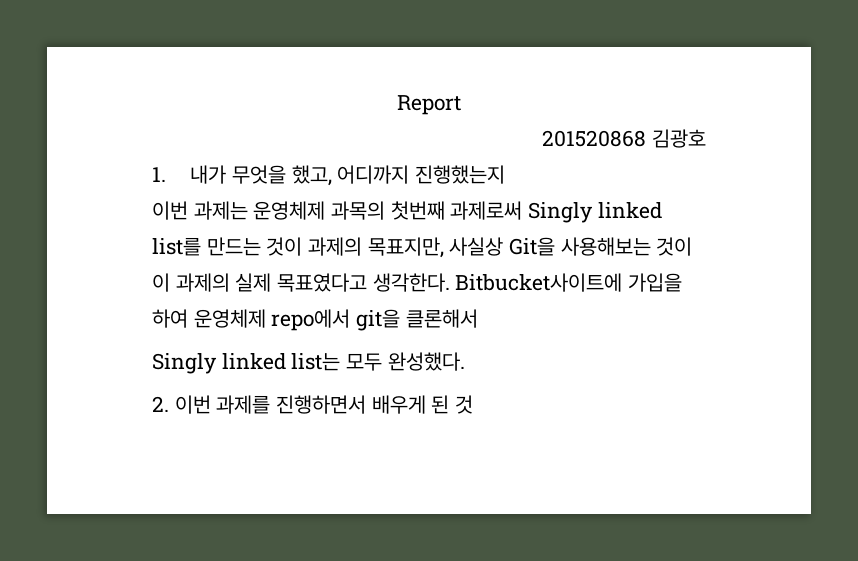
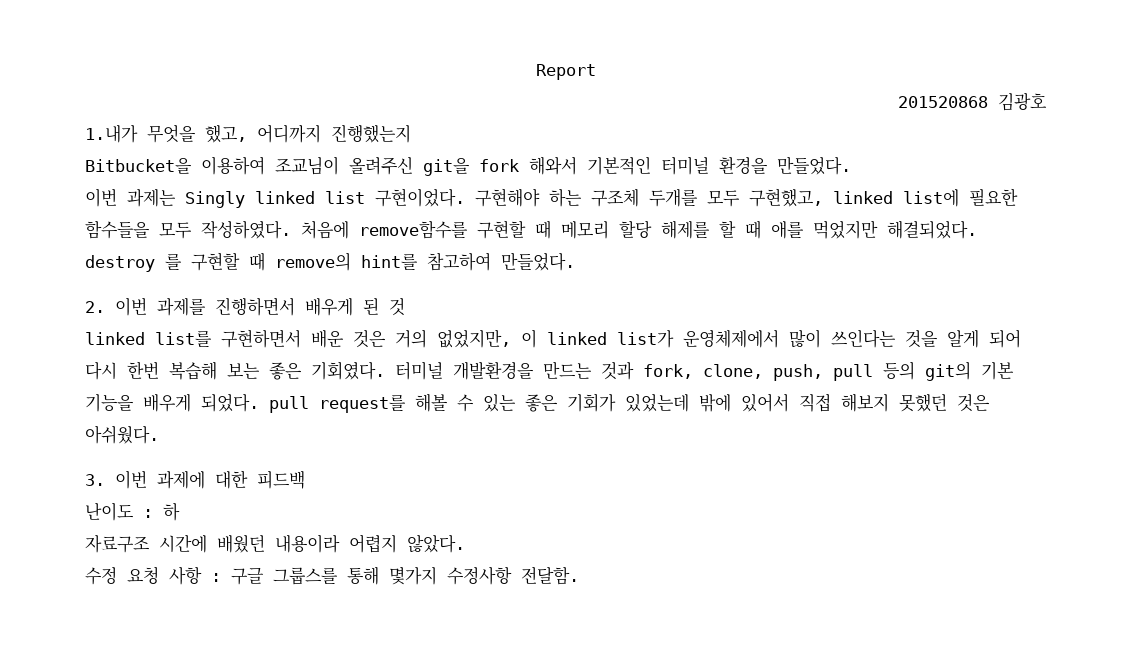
- 1. 내가 무엇을 했고, 어디까지 진행했는지
+ 1.내가 무엇을 했고, 어디까지 진행했는지
- 이번 과제는 운영체제 과목의 첫번째 과제로써 Singly linked list를 만드는 것이 과제의 목표지만, 사실상 Git을 사용해보는 것이 이 과제의 실제 목표였다고 생각한다. Bitbucket사이트에 가입을 하여 운영체제 repo에서 git을 클론해서
- Singly linked list는 모두 완성했다.
+ Bitbucket을 이용하여 조교님이 올려주신 git을 fork 해와서 기본적인 터미널 환경을 만들었다.
+ 이번 과제는 Singly linked list 구현이었다. 구현해야 하는 구조체 두개를 모두 구현했고, linked list에 필요한 함수들을 모두 작성하였다. 처음에 remove함수를 구현할 때 메모리 할당 해제를 할 때 애를 먹었지만 해결되었다. destroy 를 구현할 때 remove의 hint를 참고하여 만들었다.
+ linked list를 구현하면서 배운 것은 거의 없었지만, 이 linked list가 운영체제에서 많이 쓰인다는 것을 알게 되어 다시 한번 복습해 보는 좋은 기회였다. 터미널 개발환경을 만드는 것과 fork, clone, push, pull 등의 git의 기본 기능을 배우게 되었다. pull request를 해볼 수 있는 좋은 기회가 있었는데 밖에 있어서 직접 해보지 못했던 것은 아쉬웠다.
+ 3. 이번 과제에 대한 피드백
+ 난이도 : 하
+ 자료구조 시간에 배웠던 내용이라 어렵지 않았다.
+ 수정 요청 사항 : 구글 그룹스를 통해 몇가지 수정사항 전달함.

